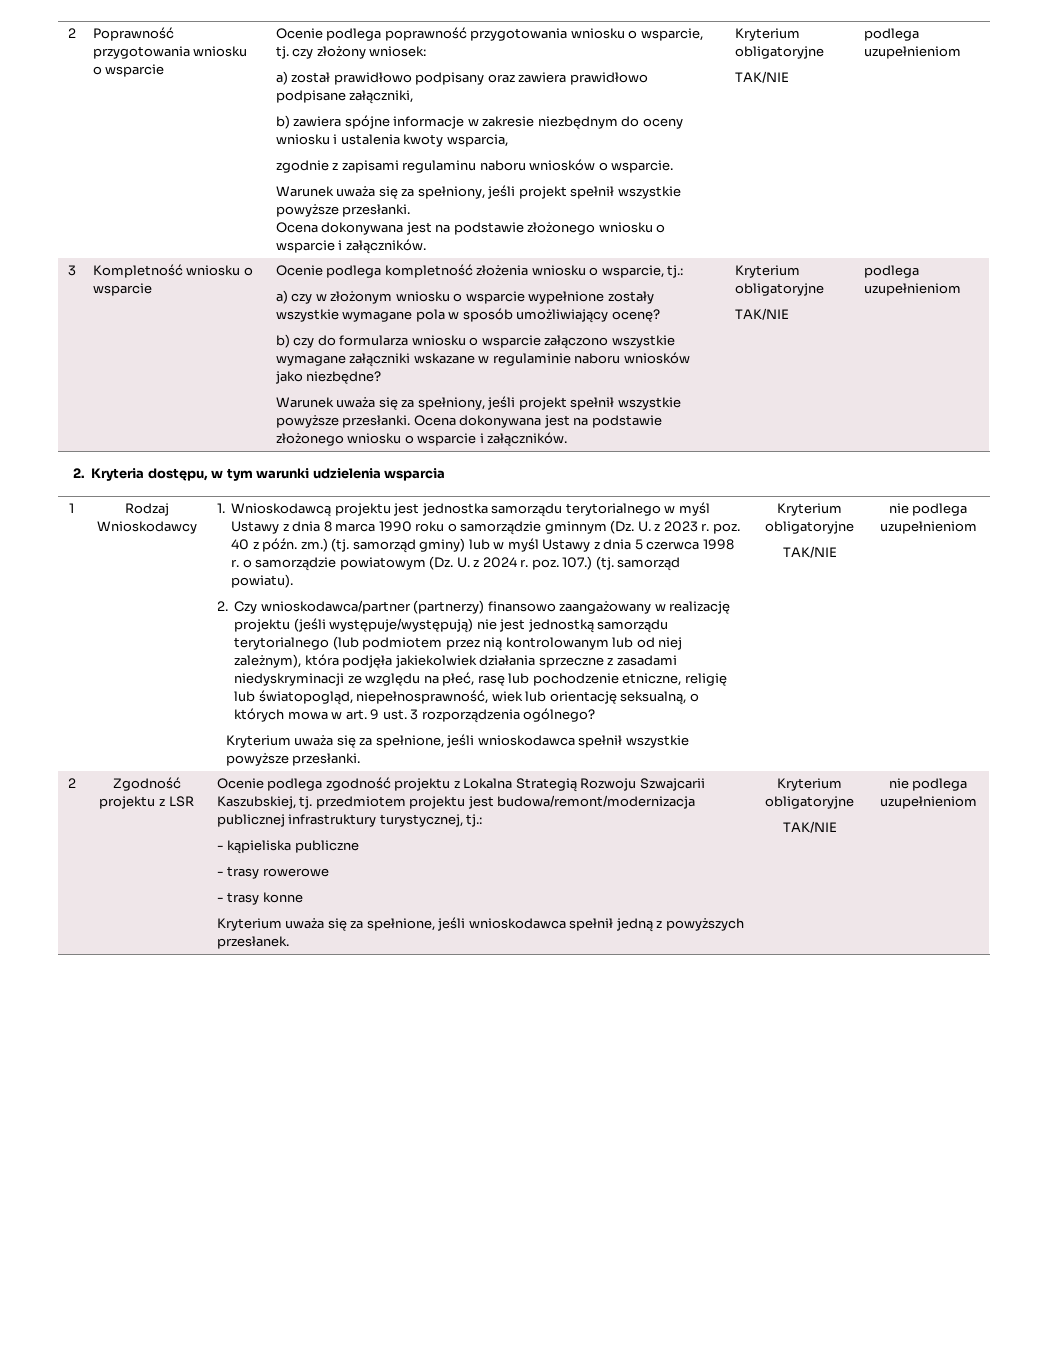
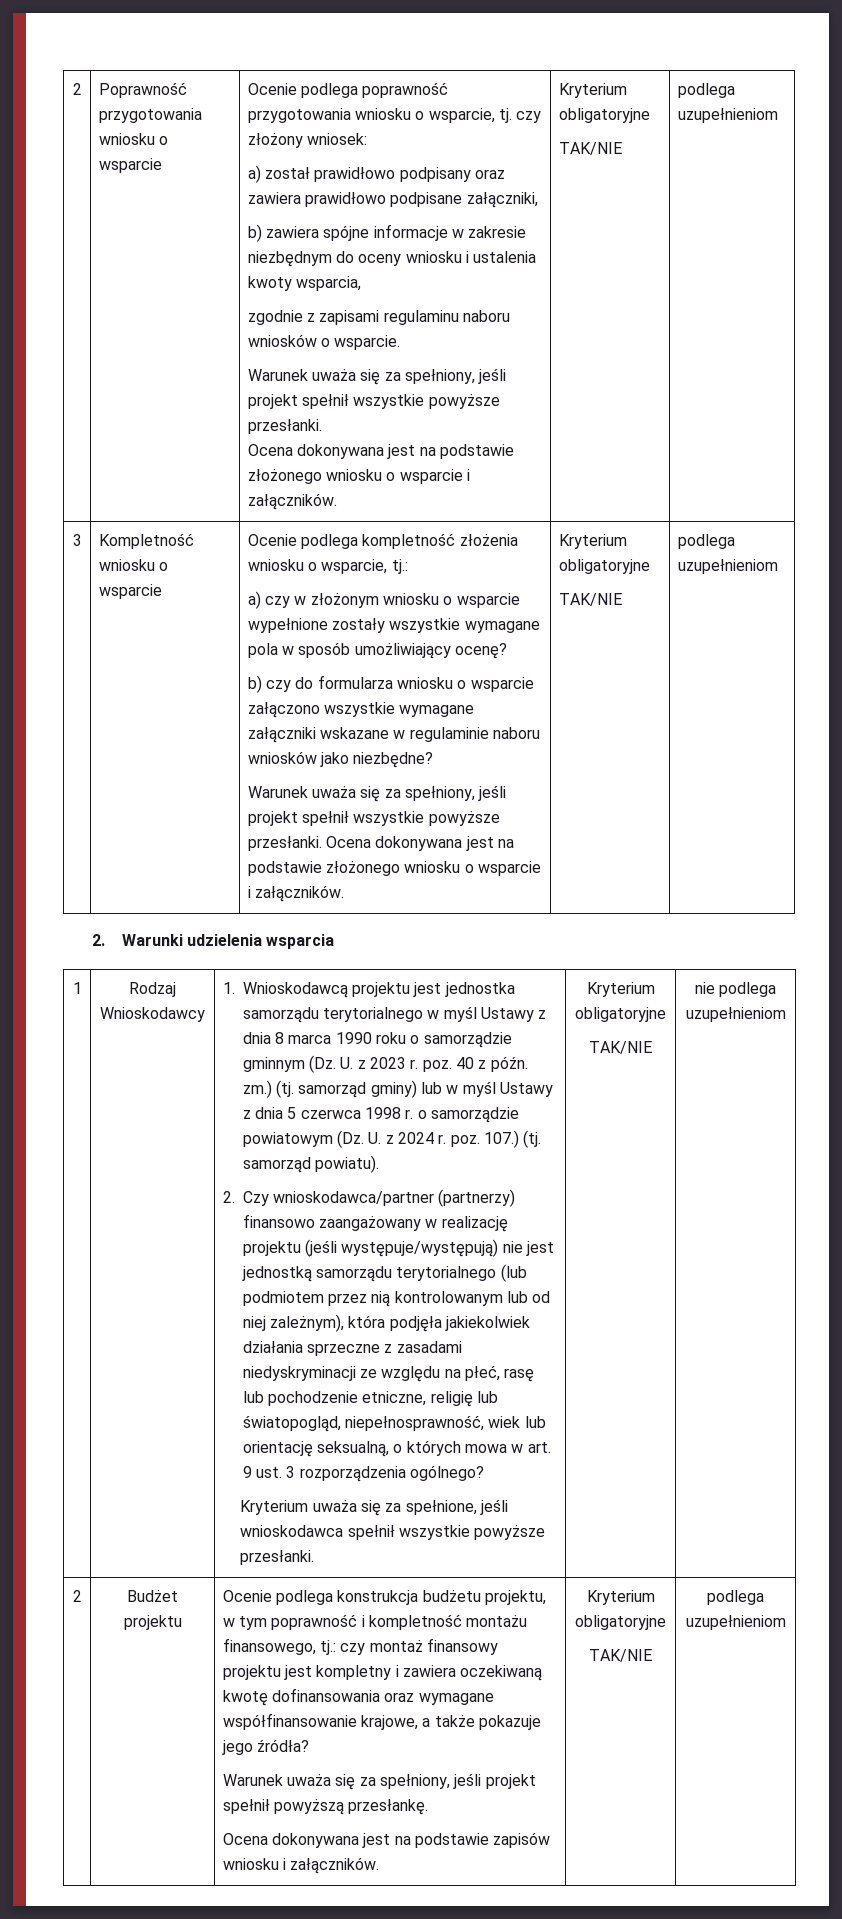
- 2. Kryteria dostępu, w tym warunki udzielenia wsparcia
+ 2. Warunki udzielenia wsparcia
- Zgodność projektu z LSR | Ocenie podlega zgodność projektu z Lokalna Strategią Rozwoju Szwajcarii Kaszubskiej, tj. przedmiotem projektu jest budowa/remont/modernizacja publicznej infrastruktury turystycznej, tj.:
- - kąpieliska publiczne
- - trasy rowerowe
- - trasy konne
- Kryterium uważa się za spełnione, jeśli wnioskodawca spełnił jedną z powyższych przesłanek. | Kryterium obligatoryjne
- TAK/NIE | nie podlega uzupełnieniom
+ Budżet projektu | Ocenie podlega konstrukcja budżetu projektu, w tym poprawność i kompletność montażu finansowego, tj.: czy montaż finansowy projektu jest kompletny i zawiera oczekiwaną kwotę dofinansowania oraz wymagane współfinansowanie krajowe, a także pokazuje jego źródła?
+ Warunek uważa się za spełniony, jeśli projekt spełnił powyższą przesłankę.
+ Ocena dokonywana jest na podstawie zapisów wniosku i załączników. | Kryterium obligatoryjne
+ TAK/NIE | podlega uzupełnieniom

